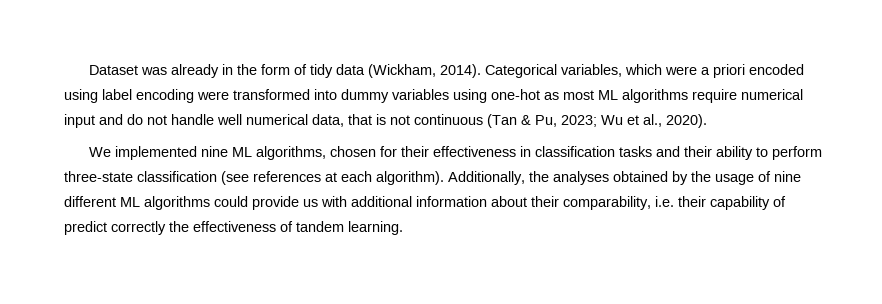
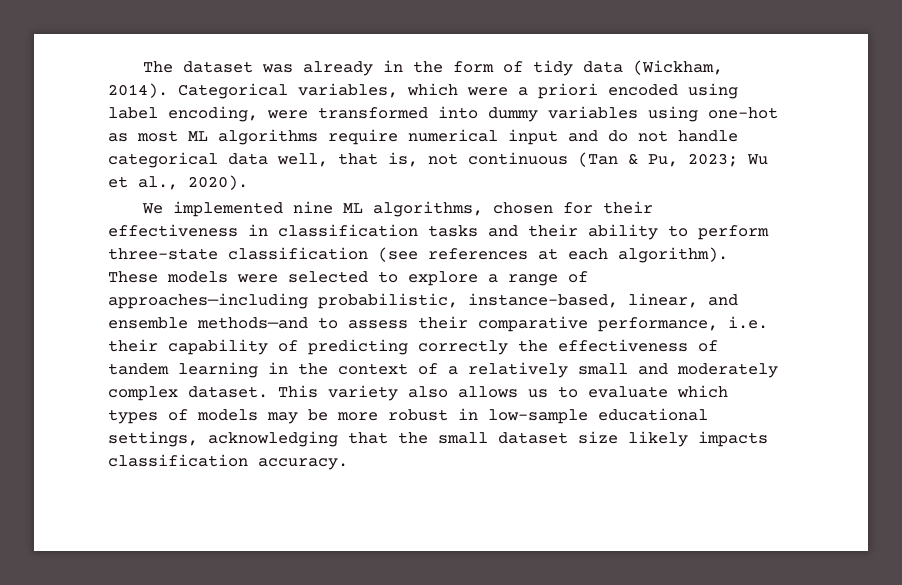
- Dataset was already in the form of tidy data (Wickham, 2014).
+ The dataset was already in the form of tidy data (Wickham, 2014).
- Categorical variables, which were a priori encoded using label encoding were transformed into dummy variables using one-hot as most ML algorithms require numerical input and do not handle well numerical data, that is not continuous (Tan & Pu, 2023; Wu et al., 2020).
+ Categorical variables, which were a priori encoded using label encoding, were transformed into dummy variables using one-hot as most ML algorithms require numerical input and do not handle categorical data well, that is, not continuous (Tan & Pu, 2023; Wu et al., 2020).
- Additionally, the analyses obtained by the usage of nine different ML algorithms could provide us with additional information about their comparability, i.e. their capability of predict correctly the effectiveness of tandem learning.
+ These models were selected to explore a range of approaches—including probabilistic, instance-based, linear, and ensemble methods—and to assess their comparative performance, i.e. their capability of predicting correctly the effectiveness of tandem learning in the context of a relatively small and moderately complex dataset. This variety also allows us to evaluate which types of models may be more robust in low-sample educational settings, acknowledging that the small dataset size likely impacts classification accuracy.

